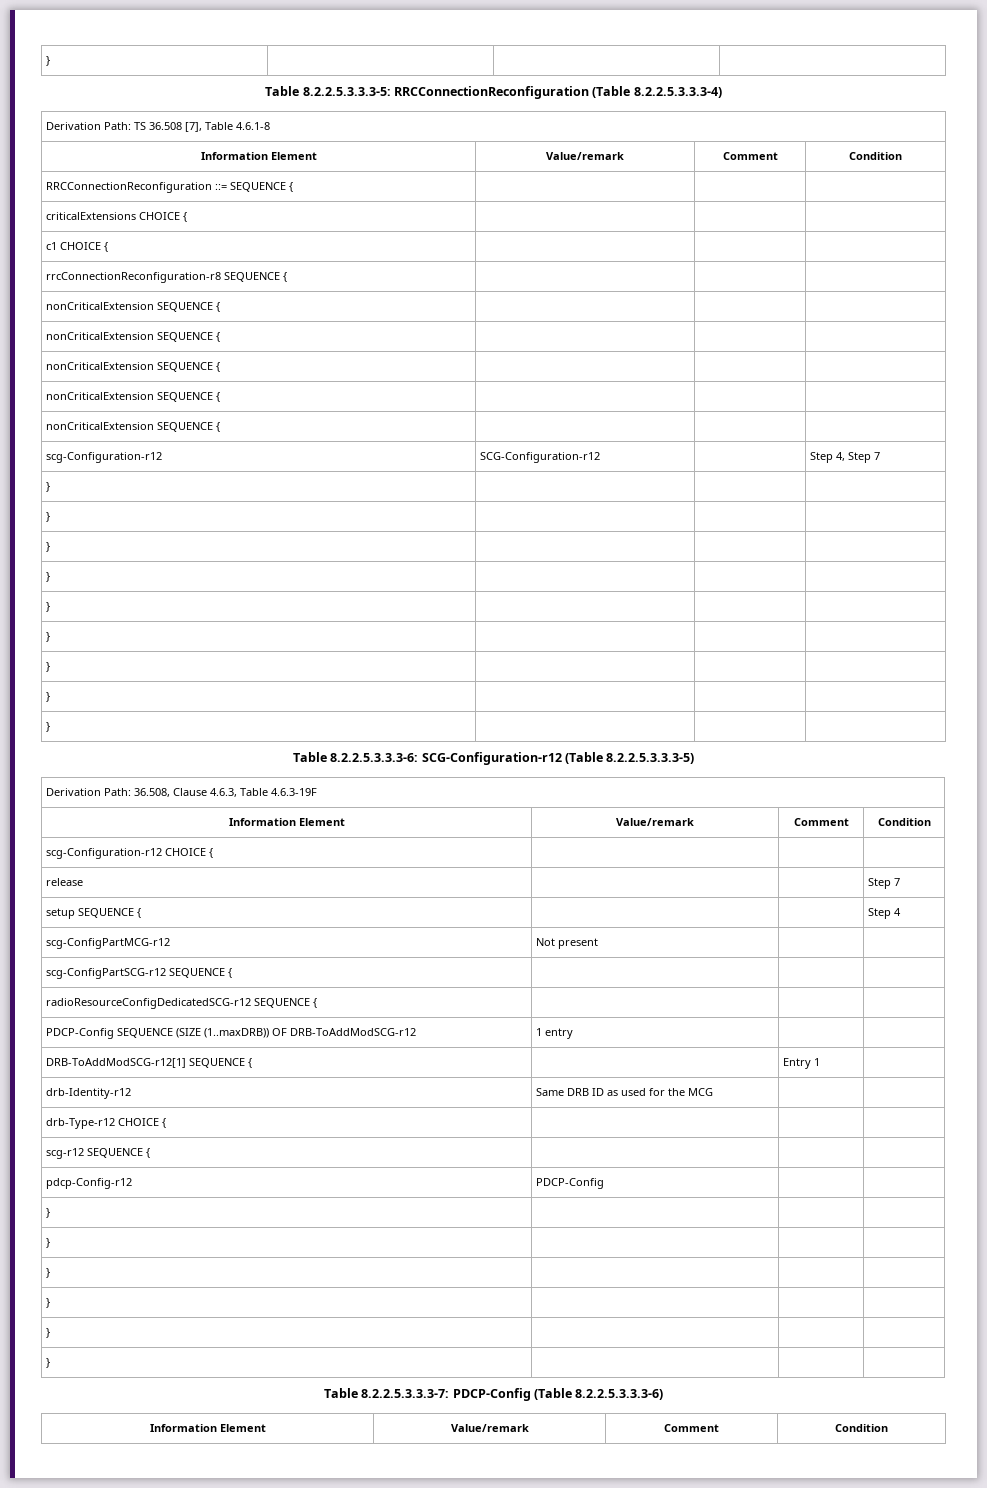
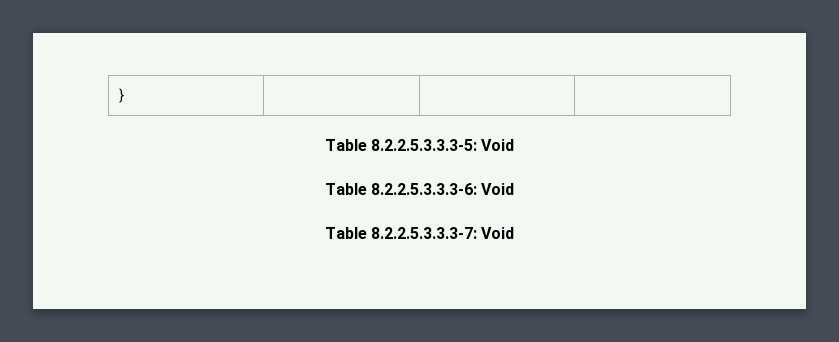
- Table 8.2.2.5.3.3.3-5: RRCConnectionReconfiguration (Table 8.2.2.5.3.3.3-4)
- Derivation Path: TS 36.508 [7], Table 4.6.1-8
- Information Element | Value/remark | Comment | Condition
- RRCConnectionReconfiguration ::= SEQUENCE { | | |
- criticalExtensions CHOICE { | | |
- c1 CHOICE { | | |
- rrcConnectionReconfiguration-r8 SEQUENCE { | | |
- nonCriticalExtension SEQUENCE { | | |
- nonCriticalExtension SEQUENCE { | | |
- nonCriticalExtension SEQUENCE { | | |
- nonCriticalExtension SEQUENCE { | | |
- nonCriticalExtension SEQUENCE { | | |
- scg-Configuration-r12 | SCG-Configuration-r12 | | Step 4, Step 7
- } | | |
- } | | |
- } | | |
- } | | |
- } | | |
- } | | |
- } | | |
- } | | |
- } | | |
- Table 8.2.2.5.3.3.3-6: SCG-Configuration-r12 (Table 8.2.2.5.3.3.3-5)
- Derivation Path: 36.508, Clause 4.6.3, Table 4.6.3-19F
- Information Element | Value/remark | Comment | Condition
- scg-Configuration-r12 CHOICE { | | |
- release | | | Step 7
- setup SEQUENCE { | | | Step 4
- scg-ConfigPartMCG-r12 | Not present | |
- scg-ConfigPartSCG-r12 SEQUENCE { | | |
- radioResourceConfigDedicatedSCG-r12 SEQUENCE { | | |
- PDCP-Config SEQUENCE (SIZE (1..maxDRB)) OF DRB-ToAddModSCG-r12 | 1 entry | |
- DRB-ToAddModSCG-r12[1] SEQUENCE { | | Entry 1 |
- drb-Identity-r12 | Same DRB ID as used for the MCG | |
- drb-Type-r12 CHOICE { | | |
- scg-r12 SEQUENCE { | | |
- pdcp-Config-r12 | PDCP-Config | |
- } | | |
- } | | |
- } | | |
- } | | |
- } | | |
- } | | |
- Table 8.2.2.5.3.3.3-7: PDCP-Config (Table 8.2.2.5.3.3.3-6)
- Information Element | Value/remark | Comment | Condition
+ Table 8.2.2.5.3.3.3-5: Void
+ Table 8.2.2.5.3.3.3-6: Void
+ Table 8.2.2.5.3.3.3-7: Void

